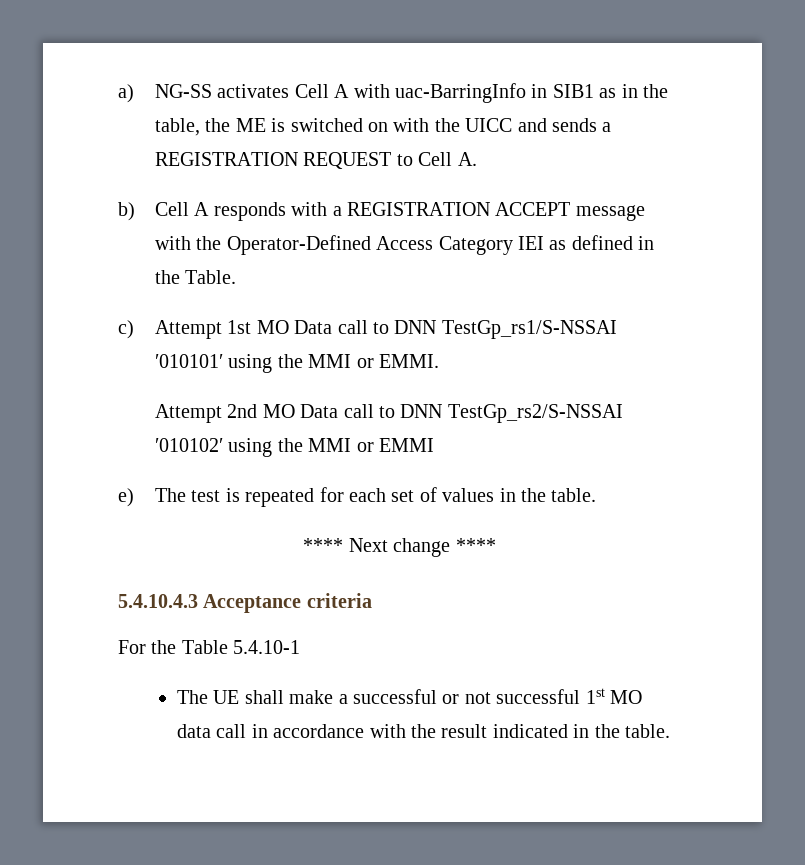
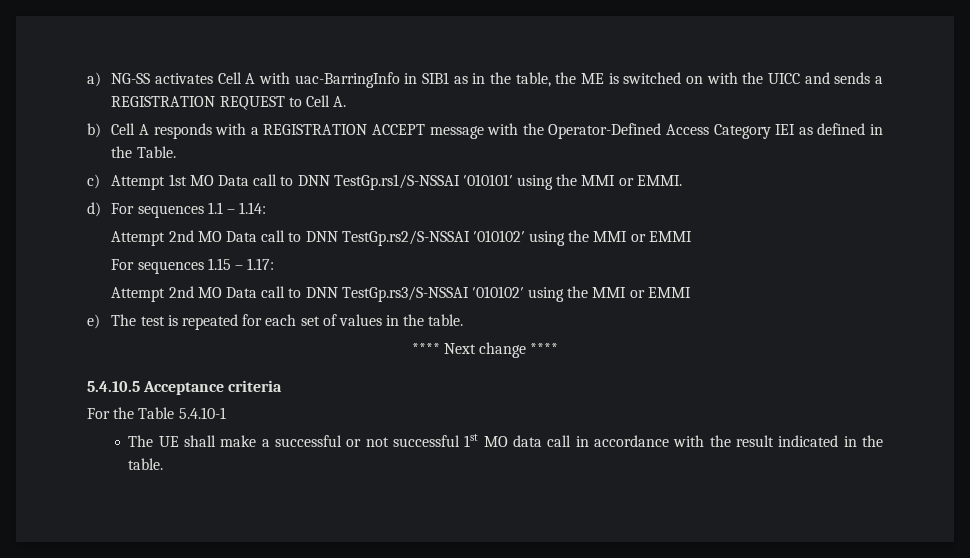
- c) Attempt 1st MO Data call to DNN TestGp_rs1/S-NSSAI ′010101′ using the MMI or EMMI.
+ c) Attempt 1st MO Data call to DNN TestGp.rs1/S-NSSAI ′010101′ using the MMI or EMMI.
- Attempt 2nd MO Data call to DNN TestGp_rs2/S-NSSAI ′010102′ using the MMI or EMMI
+ d) For sequences 1.1 – 1.14:
+ Attempt 2nd MO Data call to DNN TestGp.rs2/S-NSSAI ′010102′ using the MMI or EMMI
+ For sequences 1.15 – 1.17:
+ Attempt 2nd MO Data call to DNN TestGp.rs3/S-NSSAI ′010102′ using the MMI or EMMI
- 5.4.10.4.3 Acceptance criteria
+ 5.4.10.5 Acceptance criteria

